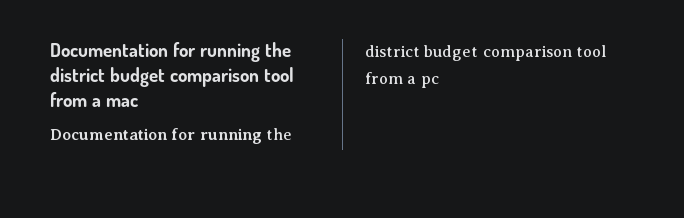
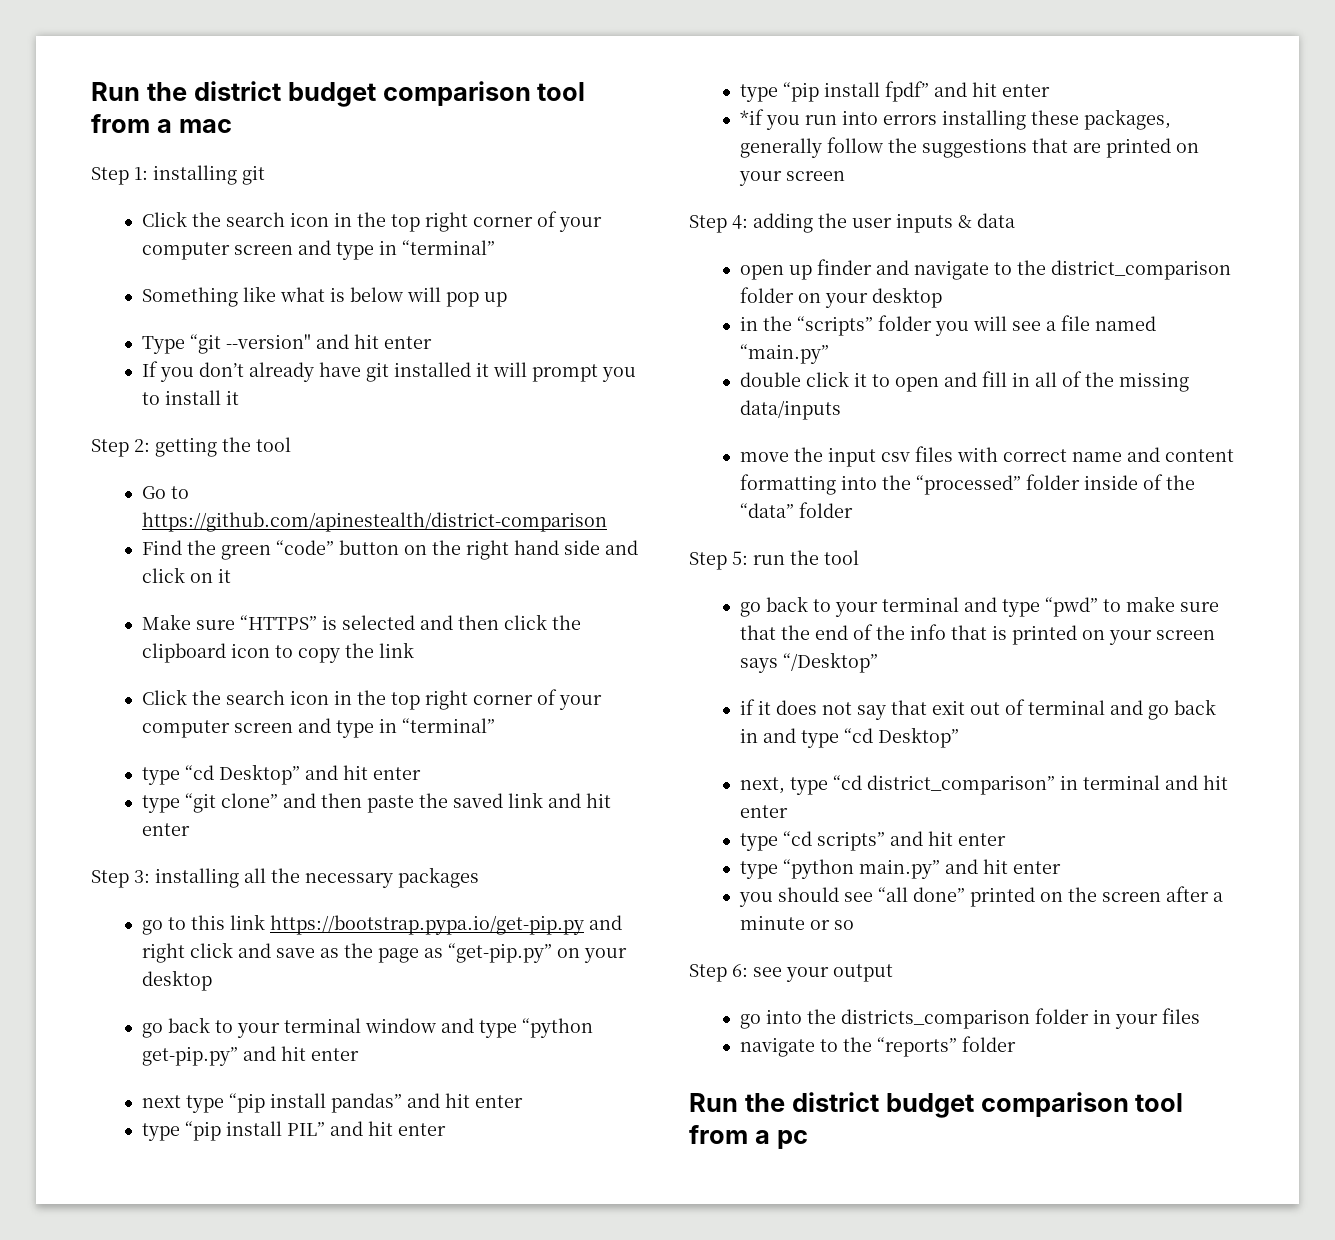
- Documentation for running the district budget comparison tool from a mac
+ Run the district budget comparison tool from a mac
- Documentation for running the district budget comparison tool from a pc
+ Step 1: installing git
+ Click the search icon in the top right corner of your computer screen and type in “terminal”
+ Something like what is below will pop up
+ Type “git --version" and hit enter
+ If you don’t already have git installed it will prompt you to install it
+ Step 2: getting the tool
+ Go to https://github.com/apinestealth/district-comparison
+ Find the green “code” button on the right hand side and click on it
+ Make sure “HTTPS” is selected and then click the clipboard icon to copy the link
+ Click the search icon in the top right corner of your computer screen and type in “terminal”
+ type “cd Desktop” and hit enter
+ type “git clone” and then paste the saved link and hit enter
+ Step 3: installing all the necessary packages
+ go to this link https://bootstrap.pypa.io/get-pip.py and right click and save as the page as “get-pip.py” on your desktop
+ go back to your terminal window and type “python get-pip.py” and hit enter
+ next type “pip install pandas” and hit enter
+ type “pip install PIL” and hit enter
+ type “pip install fpdf” and hit enter
+ *if you run into errors installing these packages, generally follow the suggestions that are printed on your screen
+ Step 4: adding the user inputs & data
+ open up finder and navigate to the district_comparison folder on your desktop
+ in the “scripts” folder you will see a file named “main.py”
+ double click it to open and fill in all of the missing data/inputs
+ move the input csv files with correct name and content formatting into the “processed” folder inside of the “data” folder
+ Step 5: run the tool
+ go back to your terminal and type “pwd” to make sure that the end of the info that is printed on your screen says “/Desktop”
+ if it does not say that exit out of terminal and go back in and type “cd Desktop”
+ next, type “cd district_comparison” in terminal and hit enter
+ type “cd scripts” and hit enter
+ type “python main.py” and hit enter
+ you should see “all done” printed on the screen after a minute or so
+ Step 6: see your output
+ go into the districts_comparison folder in your files
+ navigate to the “reports” folder
+ Run the district budget comparison tool from a pc

